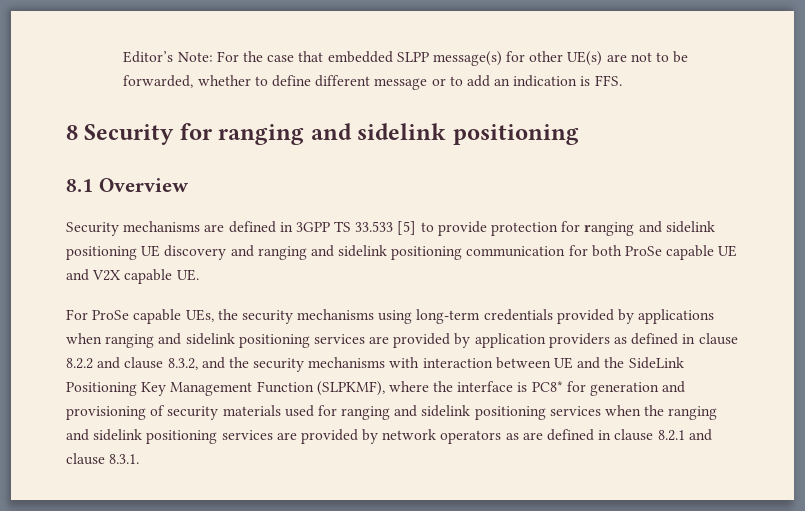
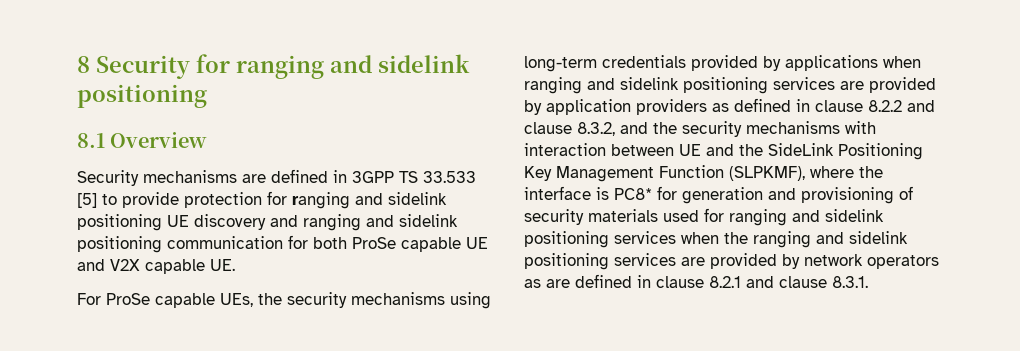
- Editor’s Note: For the case that embedded SLPP message(s) for other UE(s) are not to be forwarded, whether to define different message or to add an indication is FFS.

